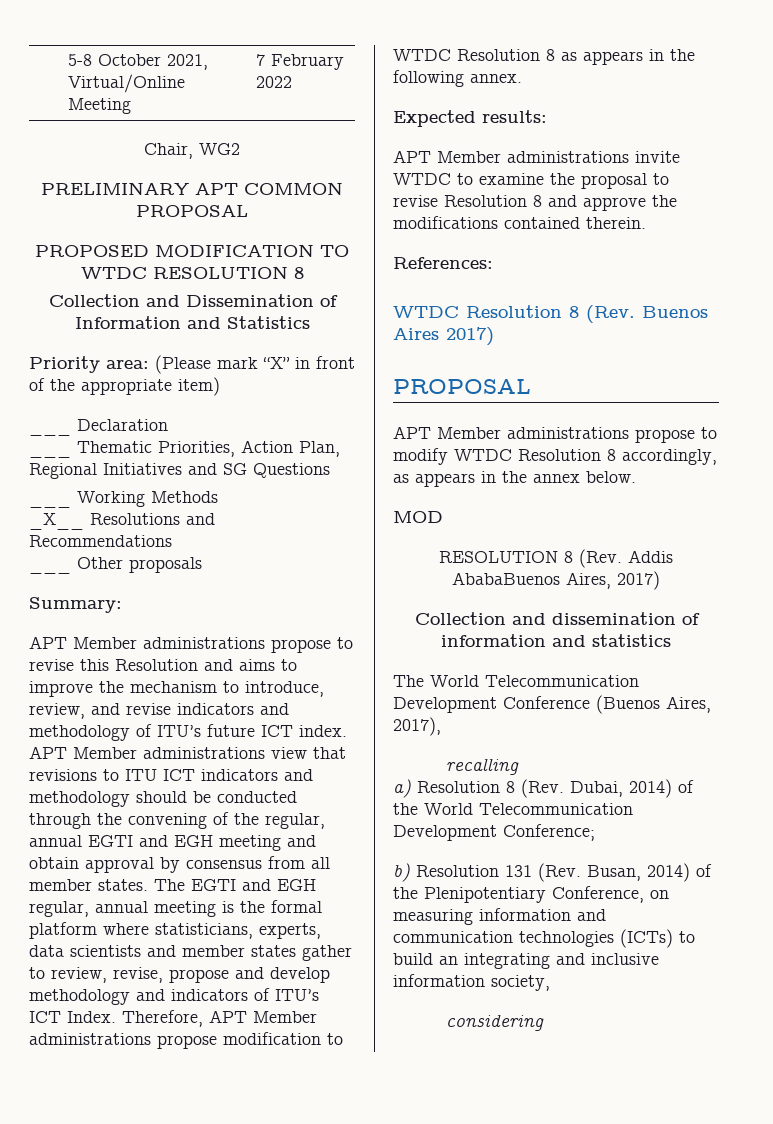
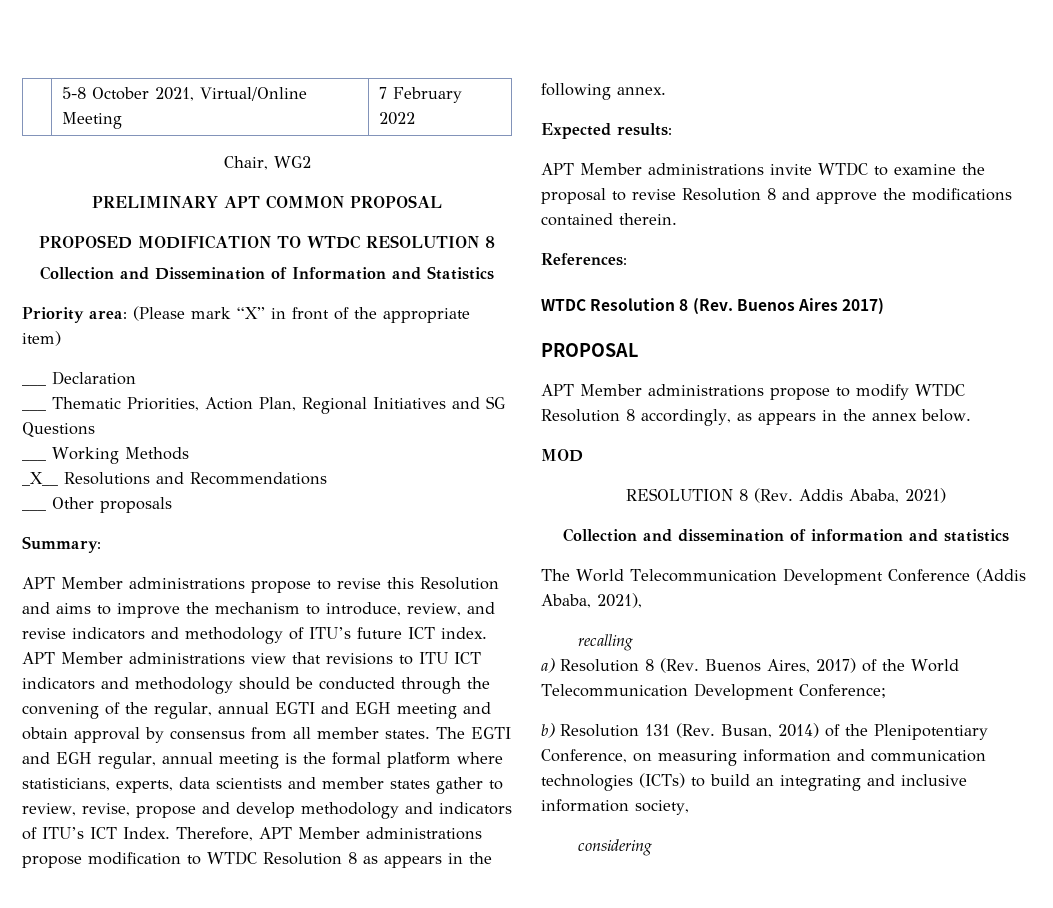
- RESOLUTION 8 (Rev. Addis AbabaBuenos Aires, 2017)
+ RESOLUTION 8 (Rev. Addis Ababa, 2021)
- The World Telecommunication Development Conference (Buenos Aires, 2017),
+ The World Telecommunication Development Conference (Addis Ababa, 2021),
- a) Resolution 8 (Rev. Dubai, 2014) of the World Telecommunication Development Conference;
+ a) Resolution 8 (Rev. Buenos Aires, 2017) of the World Telecommunication Development Conference;

